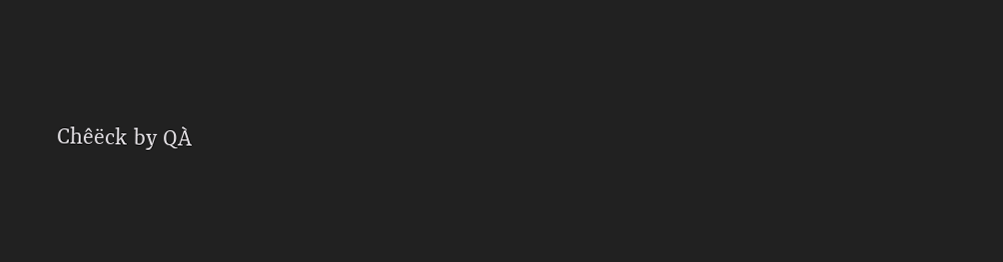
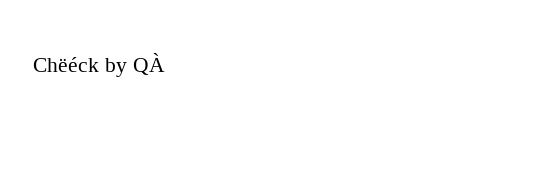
- Chêëck by QÀ
+ Chëéck by QÀ

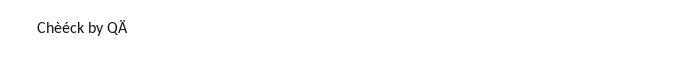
- Chëéck by QÀ
+ Chèéck by QÄ

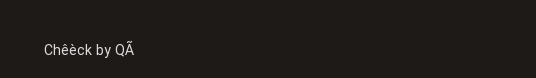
- Chèéck by QÄ
+ Chêèck by QÃ

